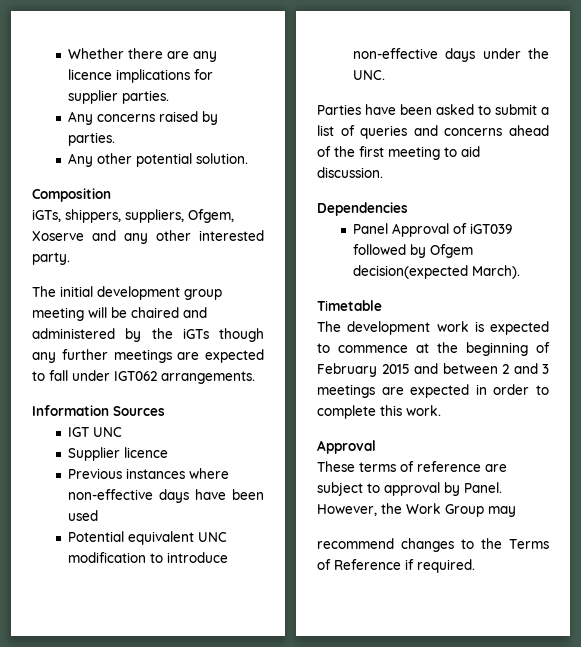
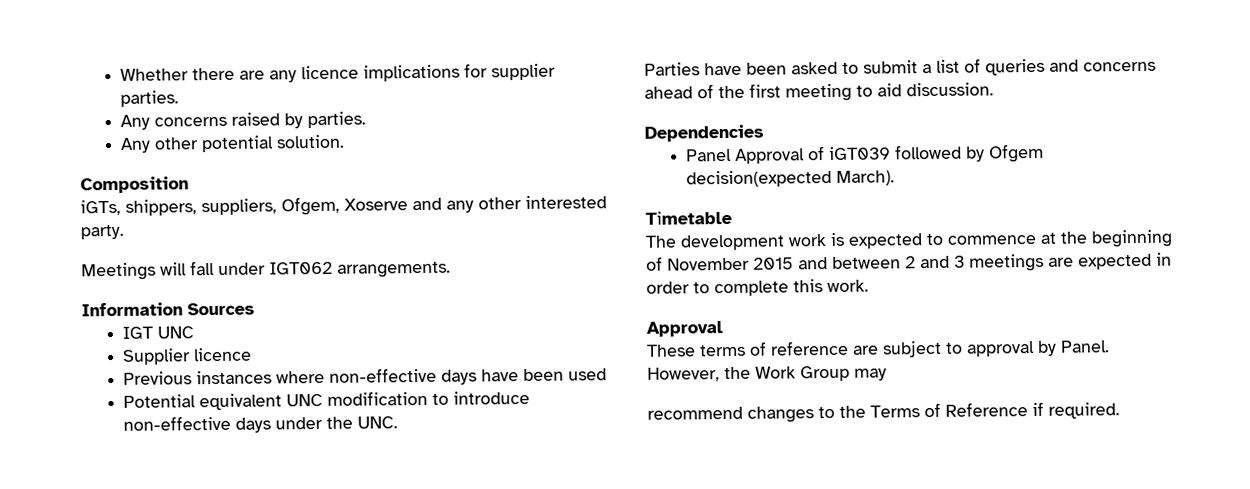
- The initial development group meeting will be chaired and administered by the iGTs though any further meetings are expected to fall under IGT062 arrangements.
+ Meetings will fall under IGT062 arrangements.
- The development work is expected to commence at the beginning of February 2015 and between 2 and 3 meetings are expected in order to complete this work.
+ The development work is expected to commence at the beginning of November 2015 and between 2 and 3 meetings are expected in order to complete this work.

